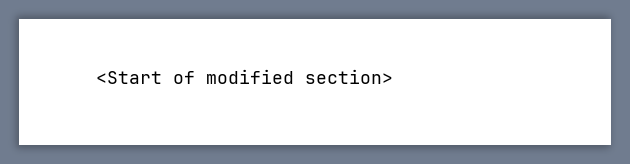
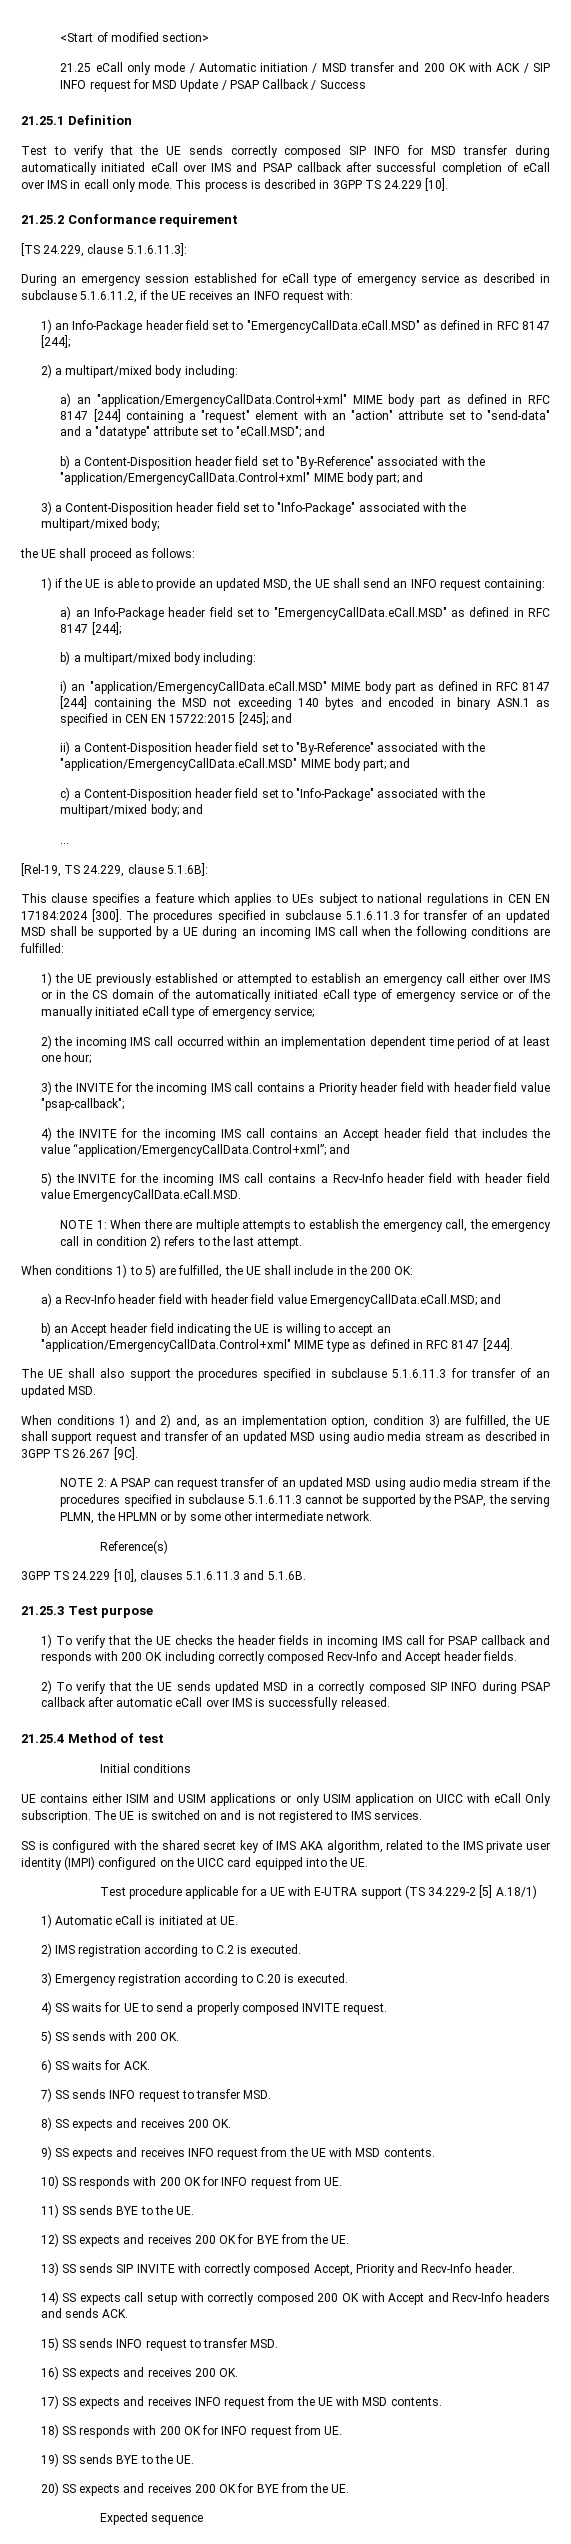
+ 21.25 eCall only mode / Automatic initiation / MSD transfer and 200 OK with ACK / SIP INFO request for MSD Update / PSAP Callback / Success
+ 21.25.1 Definition
+ Test to verify that the UE sends correctly composed SIP INFO for MSD transfer during automatically initiated eCall over IMS and PSAP callback after successful completion of eCall over IMS in ecall only mode. This process is described in 3GPP TS 24.229 [10].
+ 21.25.2 Conformance requirement
+ [TS 24.229, clause 5.1.6.11.3]:
+ During an emergency session established for eCall type of emergency service as described in subclause 5.1.6.11.2, if the UE receives an INFO request with:
+ 1) an Info-Package header field set to "EmergencyCallData.eCall.MSD" as defined in RFC 8147 [244];
+ 2) a multipart/mixed body including:
+ a) an "application/EmergencyCallData.Control+xml" MIME body part as defined in RFC 8147 [244] containing a "request" element with an "action" attribute set to "send-data" and a "datatype" attribute set to "eCall.MSD"; and
+ b) a Content-Disposition header field set to "By-Reference" associated with the "application/EmergencyCallData.Control+xml" MIME body part; and
+ 3) a Content-Disposition header field set to "Info-Package" associated with the multipart/mixed body;
+ the UE shall proceed as follows:
+ 1) if the UE is able to provide an updated MSD, the UE shall send an INFO request containing:
+ a) an Info-Package header field set to "EmergencyCallData.eCall.MSD" as defined in RFC 8147 [244];
+ b) a multipart/mixed body including:
+ i) an "application/EmergencyCallData.eCall.MSD" MIME body part as defined in RFC 8147 [244] containing the MSD not exceeding 140 bytes and encoded in binary ASN.1 as specified in CEN EN 15722:2015 [245]; and
+ ii) a Content-Disposition header field set to "By-Reference" associated with the "application/EmergencyCallData.eCall.MSD" MIME body part; and
+ c) a Content-Disposition header field set to "Info-Package" associated with the multipart/mixed body; and
+ …
+ [Rel-19, TS 24.229, clause 5.1.6B]:
+ This clause specifies a feature which applies to UEs subject to national regulations in CEN EN 17184:2024 [300]. The procedures specified in subclause 5.1.6.11.3 for transfer of an updated MSD shall be supported by a UE during an incoming IMS call when the following conditions are fulfilled:
+ 1) the UE previously established or attempted to establish an emergency call either over IMS or in the CS domain of the automatically initiated eCall type of emergency service or of the manually initiated eCall type of emergency service;
+ 2) the incoming IMS call occurred within an implementation dependent time period of at least one hour;
+ 3) the INVITE for the incoming IMS call contains a Priority header field with header field value "psap-callback";
+ 4) the INVITE for the incoming IMS call contains an Accept header field that includes the value “application/EmergencyCallData.Control+xml”; and
+ 5) the INVITE for the incoming IMS call contains a Recv-Info header field with header field value EmergencyCallData.eCall.MSD.
+ NOTE 1: When there are multiple attempts to establish the emergency call, the emergency call in condition 2) refers to the last attempt.
+ When conditions 1) to 5) are fulfilled, the UE shall include in the 200 OK:
+ a) a Recv-Info header field with header field value EmergencyCallData.eCall.MSD; and
+ b) an Accept header field indicating the UE is willing to accept an "application/EmergencyCallData.Control+xml" MIME type as defined in RFC 8147 [244].
+ The UE shall also support the procedures specified in subclause 5.1.6.11.3 for transfer of an updated MSD.
+ When conditions 1) and 2) and, as an implementation option, condition 3) are fulfilled, the UE shall support request and transfer of an updated MSD using audio media stream as described in 3GPP TS 26.267 [9C].
+ NOTE 2: A PSAP can request transfer of an updated MSD using audio media stream if the procedures specified in subclause 5.1.6.11.3 cannot be supported by the PSAP, the serving PLMN, the HPLMN or by some other intermediate network.
+ Reference(s)
+ 3GPP TS 24.229 [10], clauses 5.1.6.11.3 and 5.1.6B.
+ 21.25.3 Test purpose
+ 1) To verify that the UE checks the header fields in incoming IMS call for PSAP callback and responds with 200 OK including correctly composed Recv-Info and Accept header fields.
+ 2) To verify that the UE sends updated MSD in a correctly composed SIP INFO during PSAP callback after automatic eCall over IMS is successfully released.
+ 21.25.4 Method of test
+ Initial conditions
+ UE contains either ISIM and USIM applications or only USIM application on UICC with eCall Only subscription. The UE is switched on and is not registered to IMS services.
+ SS is configured with the shared secret key of IMS AKA algorithm, related to the IMS private user identity (IMPI) configured on the UICC card equipped into the UE.
+ Test procedure applicable for a UE with E-UTRA support (TS 34.229-2 [5] A.18/1)
+ 1) Automatic eCall is initiated at UE.
+ 2) IMS registration according to C.2 is executed.
+ 3) Emergency registration according to C.20 is executed.
+ 4) SS waits for UE to send a properly composed INVITE request.
+ 5) SS sends with 200 OK.
+ 6) SS waits for ACK.
+ 7) SS sends INFO request to transfer MSD.
+ 8) SS expects and receives 200 OK.
+ 9) SS expects and receives INFO request from the UE with MSD contents.
+ 10) SS responds with 200 OK for INFO request from UE.
+ 11) SS sends BYE to the UE.
+ 12) SS expects and receives 200 OK for BYE from the UE.
+ 13) SS sends SIP INVITE with correctly composed Accept, Priority and Recv-Info header.
+ 14) SS expects call setup with correctly composed 200 OK with Accept and Recv-Info headers and sends ACK.
+ 15) SS sends INFO request to transfer MSD.
+ 16) SS expects and receives 200 OK.
+ 17) SS expects and receives INFO request from the UE with MSD contents.
+ 18) SS responds with 200 OK for INFO request from UE.
+ 19) SS sends BYE to the UE.
+ 20) SS expects and receives 200 OK for BYE from the UE.
+ Expected sequence

